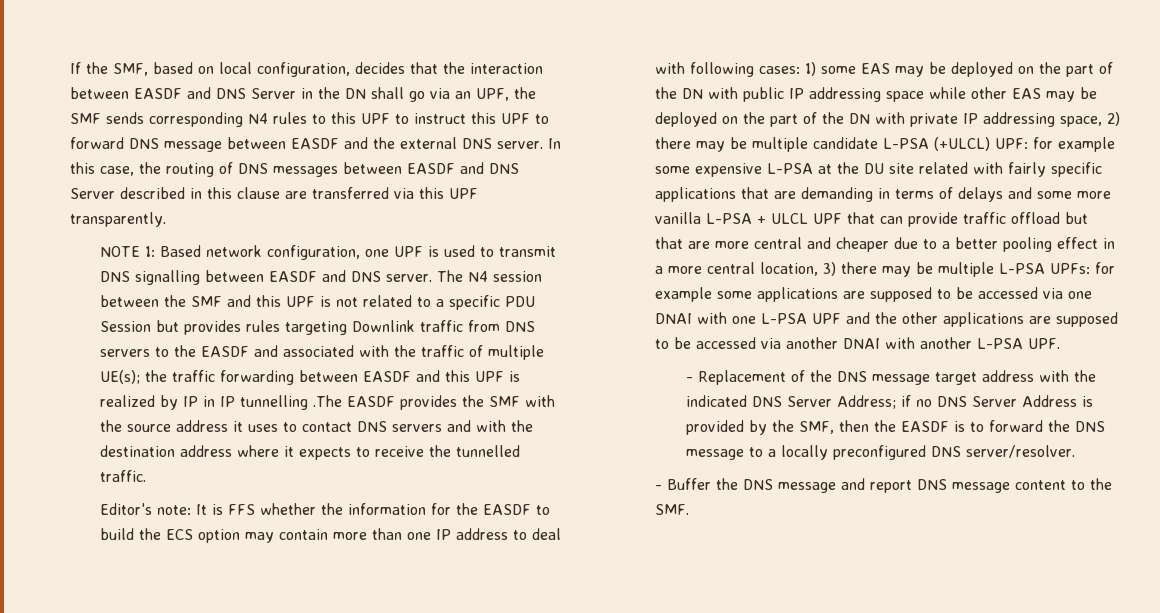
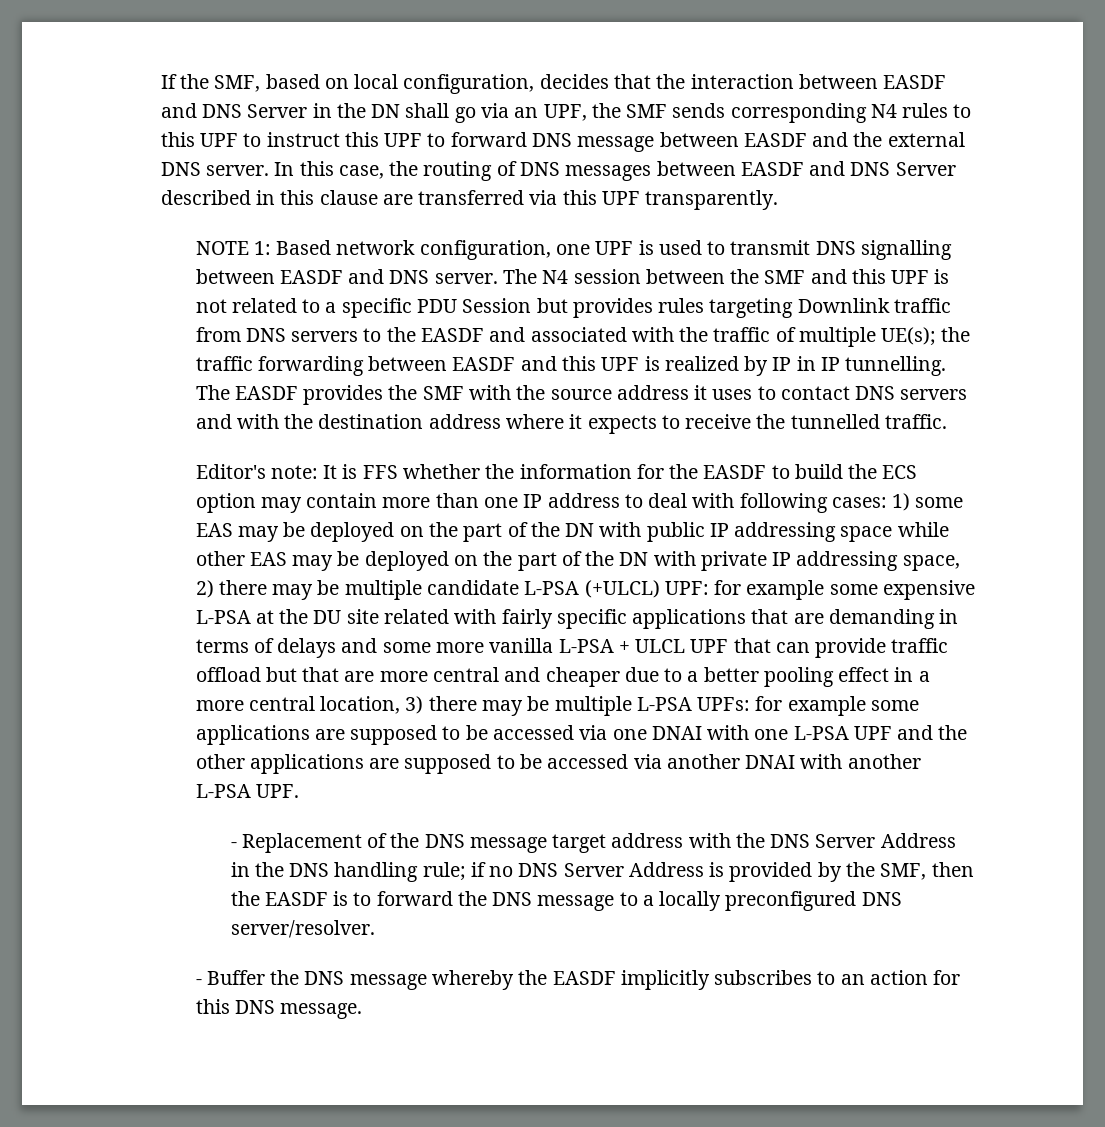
- the traffic forwarding between EASDF and this UPF is realized by IP in IP tunnelling .The EASDF provides the SMF with the source address it uses to contact DNS servers and with the destination address where it expects to receive the tunnelled traffic.
+ the traffic forwarding between EASDF and this UPF is realized by IP in IP tunnelling. The EASDF provides the SMF with the source address it uses to contact DNS servers and with the destination address where it expects to receive the tunnelled traffic.
- - Replacement of the DNS message target address with the indicated DNS Server Address; if no DNS Server Address is provided by the SMF, then the EASDF is to forward the DNS message to a locally preconfigured DNS server/resolver.
+ - Replacement of the DNS message target address with the DNS Server Address in the DNS handling rule; if no DNS Server Address is provided by the SMF, then the EASDF is to forward the DNS message to a locally preconfigured DNS server/resolver.
- - Buffer the DNS message and report DNS message content to the SMF.
+ - Buffer the DNS message whereby the EASDF implicitly subscribes to an action for this DNS message.

